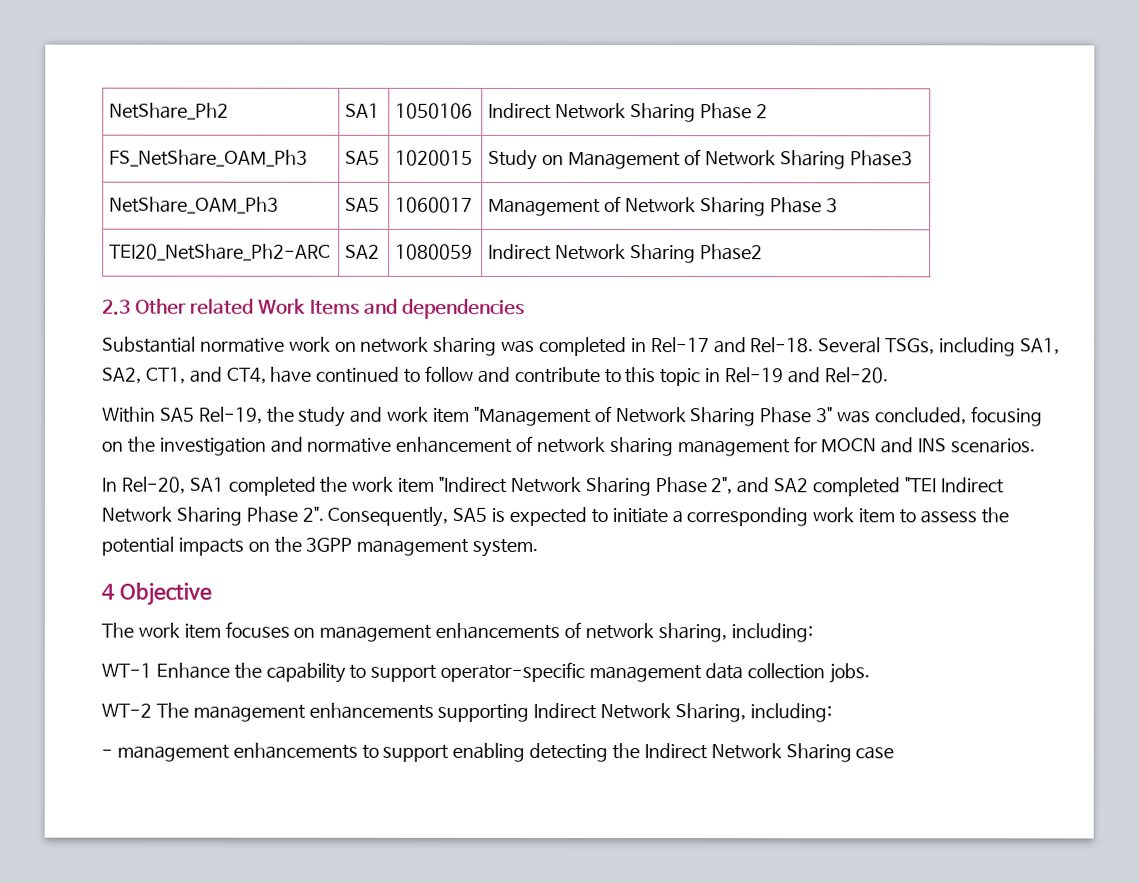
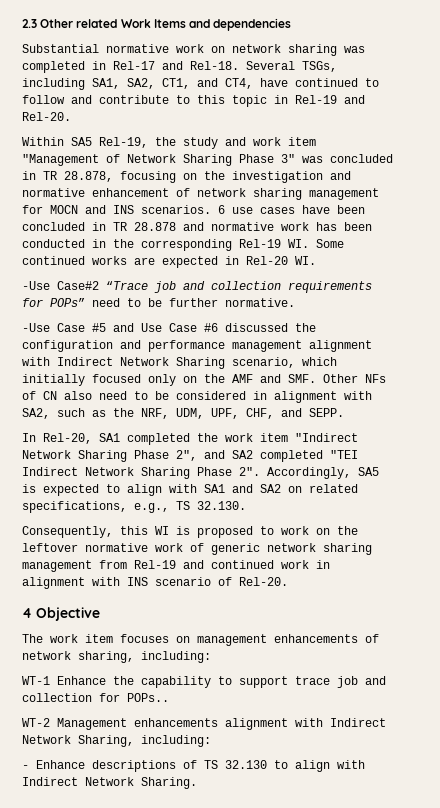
- NetShare_Ph2 | SA1 | 1050106 | Indirect Network Sharing Phase 2
- FS_NetShare_OAM_Ph3 | SA5 | 1020015 | Study on Management of Network Sharing Phase3
- NetShare_OAM_Ph3 | SA5 | 1060017 | Management of Network Sharing Phase 3
- TEI20_NetShare_Ph2-ARC | SA2 | 1080059 | Indirect Network Sharing Phase2
- Within SA5 Rel-19, the study and work item "Management of Network Sharing Phase 3" was concluded, focusing on the investigation and normative enhancement of network sharing management for MOCN and INS scenarios.
+ Within SA5 Rel-19, the study and work item "Management of Network Sharing Phase 3" was concluded in TR 28.878, focusing on the investigation and normative enhancement of network sharing management for MOCN and INS scenarios. 6 use cases have been concluded in TR 28.878 and normative work has been conducted in the corresponding Rel-19 WI. Some continued works are expected in Rel-20 WI.
+ -Use Case#2 “Trace job and collection requirements for POPs” need to be further normative.
+ -Use Case #5 and Use Case #6 discussed the configuration and performance management alignment with Indirect Network Sharing scenario, which initially focused only on the AMF and SMF. Other NFs of CN also need to be considered in alignment with SA2, such as the NRF, UDM, UPF, CHF, and SEPP.
- Consequently, SA5 is expected to initiate a corresponding work item to assess the potential impacts on the 3GPP management system.
+ Accordingly, SA5 is expected to align with SA1 and SA2 on related specifications, e.g., TS 32.130.
+ Consequently, this WI is proposed to work on the leftover normative work of generic network sharing management from Rel-19 and continued work in alignment with INS scenario of Rel-20.
- WT-1 Enhance the capability to support operator-specific management data collection jobs.
- WT-2 The management enhancements supporting Indirect Network Sharing, including:
+ WT-1 Enhance the capability to support trace job and collection for POPs..
+ WT-2 Management enhancements alignment with Indirect Network Sharing, including:
- - management enhancements to support enabling detecting the Indirect Network Sharing case
+ - Enhance descriptions of TS 32.130 to align with Indirect Network Sharing.

